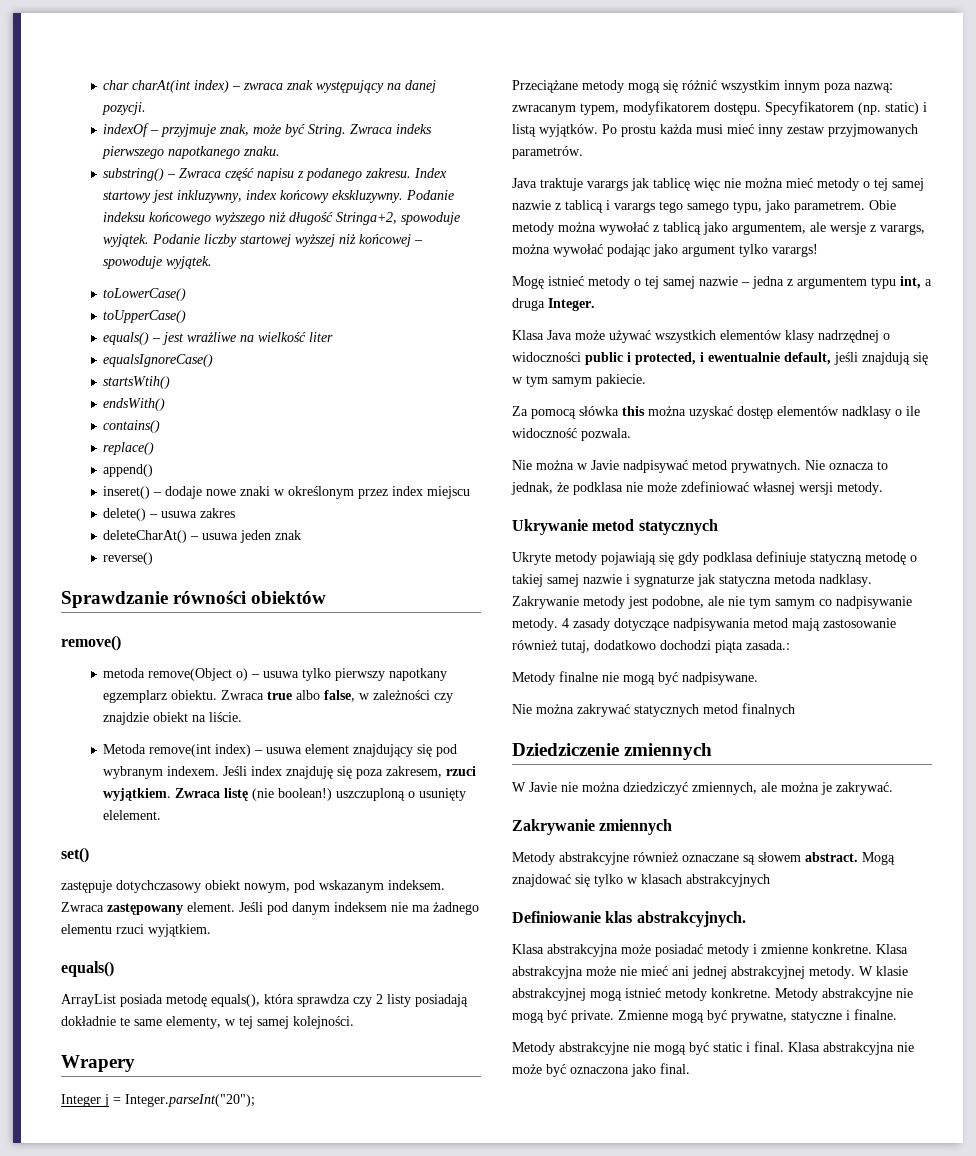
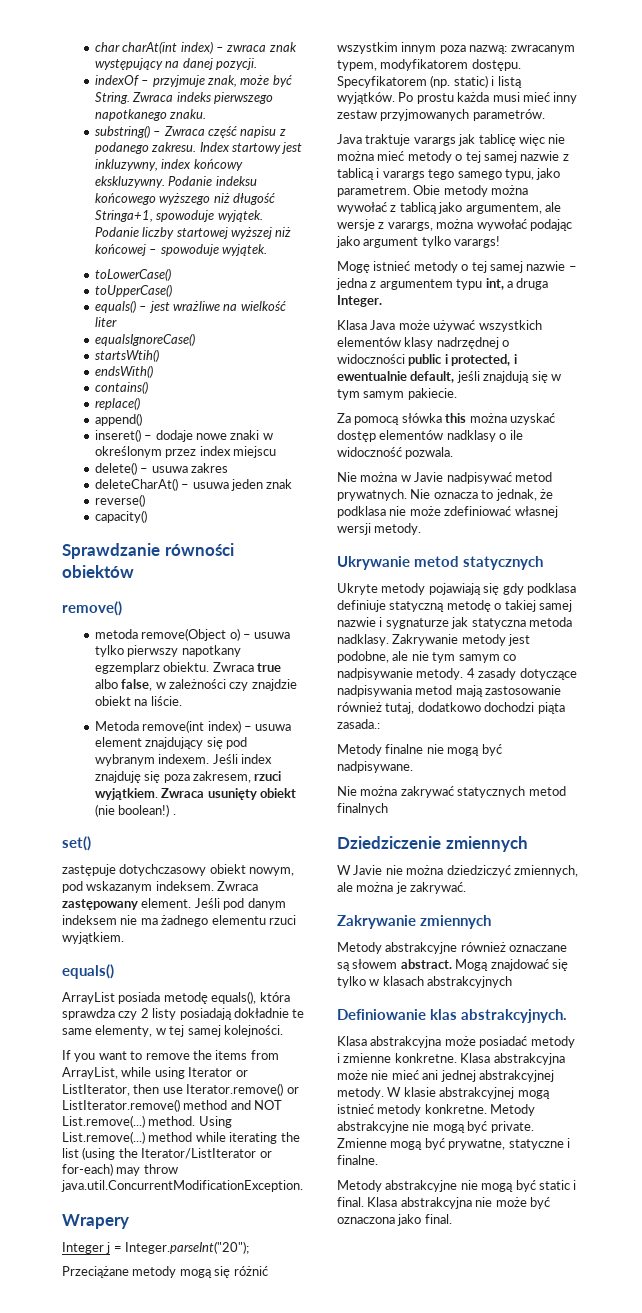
- Podanie indeksu końcowego wyższego niż długość Stringa+2, spowoduje wyjątek.
+ Podanie indeksu końcowego wyższego niż długość Stringa+1, spowoduje wyjątek.
+ capacity()
- Zwraca listę (nie boolean!) uszczuploną o usunięty elelement.
+ Zwraca usunięty obiekt (nie boolean!) .
+ If you want to remove the items from ArrayList, while using Iterator or ListIterator, then use Iterator.remove() or ListIterator.remove() method and NOT List.remove(...) method. Using List.remove(...) method while iterating the list (using the Iterator/ListIterator or for-each) may throw java.util.ConcurrentModificationException.

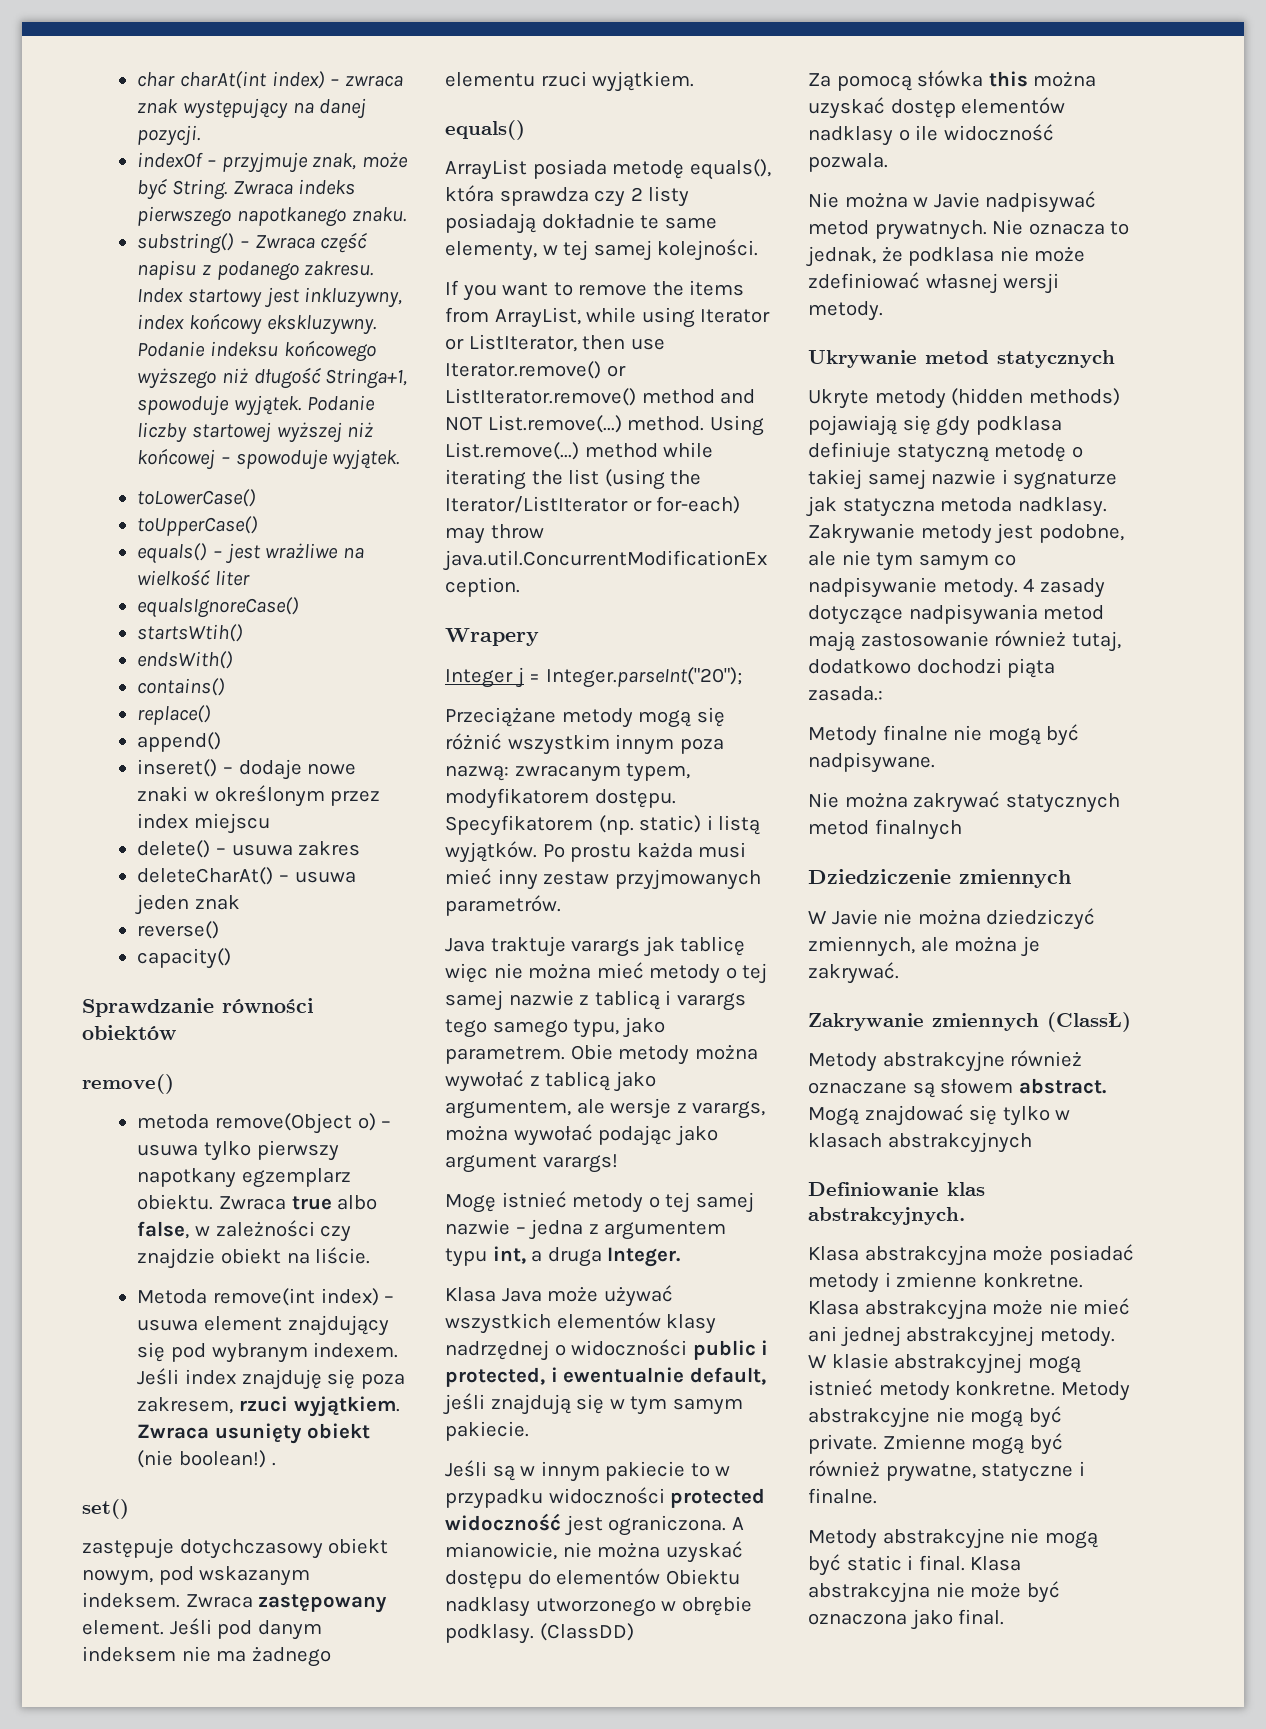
- Obie metody można wywołać z tablicą jako argumentem, ale wersje z varargs, można wywołać podając jako argument tylko varargs!
+ Obie metody można wywołać z tablicą jako argumentem, ale wersje z varargs, można wywołać podając jako argument varargs!
+ Jeśli są w innym pakiecie to w przypadku widoczności protected widoczność jest ograniczona. A mianowicie, nie można uzyskać dostępu do elementów Obiektu nadklasy utworzonego w obrębie podklasy. (ClassDD)
- Ukryte metody pojawiają się gdy podklasa definiuje statyczną metodę o takiej samej nazwie i sygnaturze jak statyczna metoda nadklasy.
+ Ukryte metody (hidden methods) pojawiają się gdy podklasa definiuje statyczną metodę o takiej samej nazwie i sygnaturze jak statyczna metoda nadklasy.
- Zakrywanie zmiennych
+ Zakrywanie zmiennych (ClassŁ)
- Zmienne mogą być prywatne, statyczne i finalne.
+ Zmienne mogą być również prywatne, statyczne i finalne.

